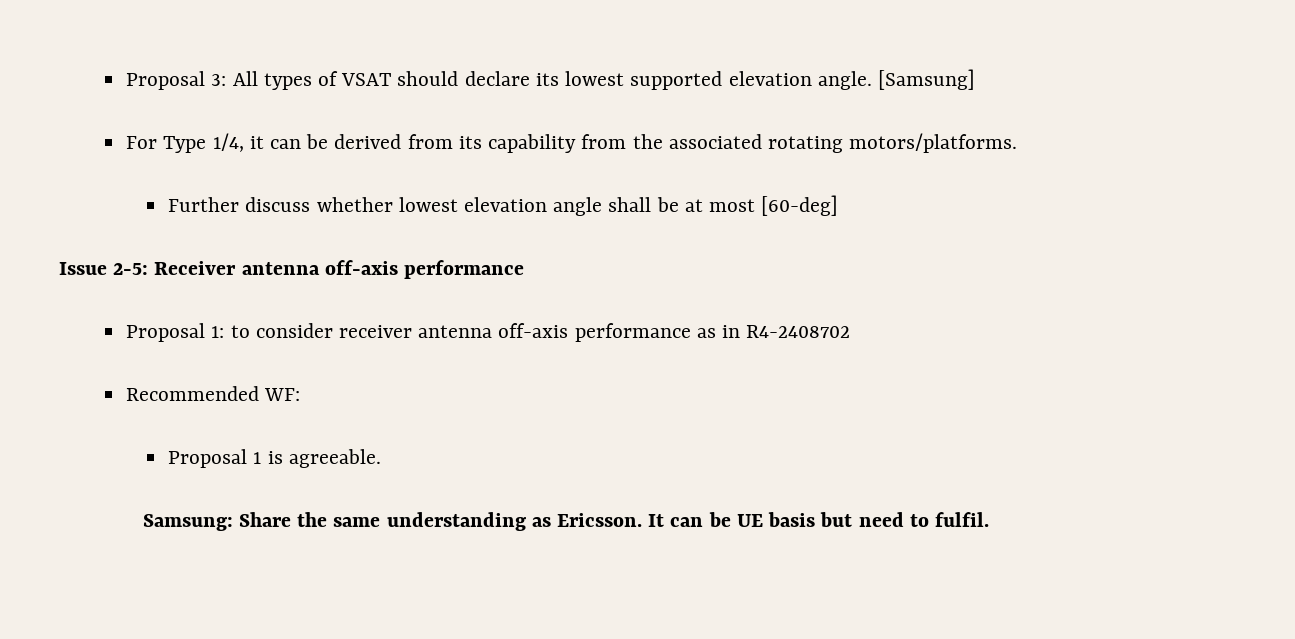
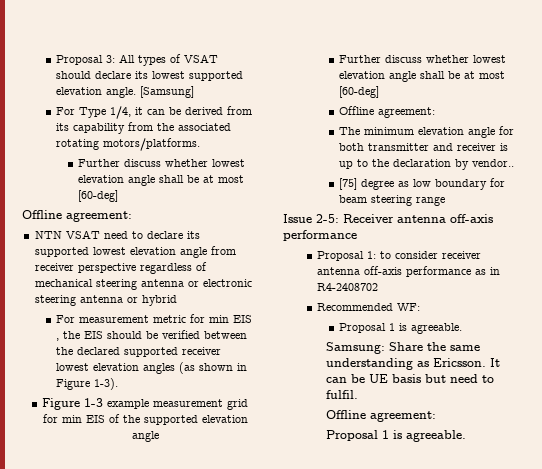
  For Type 1/4, it can be derived from its capability from the associated rotating motors/platforms.
  Further discuss whether lowest elevation angle shall be at most [60-deg]
+ Offline agreement:
+ NTN VSAT need to declare its supported lowest elevation angle from receiver perspective regardless of mechanical steering antenna or electronic steering antenna or hybrid
+ For measurement metric for min EIS , the EIS should be verified between the declared supported receiver lowest elevation angles (as shown in Figure 1-3).
+ Figure 1-3 example measurement grid for min EIS of the supported elevation angle
+ Further discuss whether lowest elevation angle shall be at most [60-deg]
+ Offline agreement:
+ The minimum elevation angle for both transmitter and receiver is up to the declaration by vendor..
+ [75] degree as low boundary for beam steering range
  It can be UE basis but need to fulfil.
+ Offline agreement:
+ Proposal 1 is agreeable.

